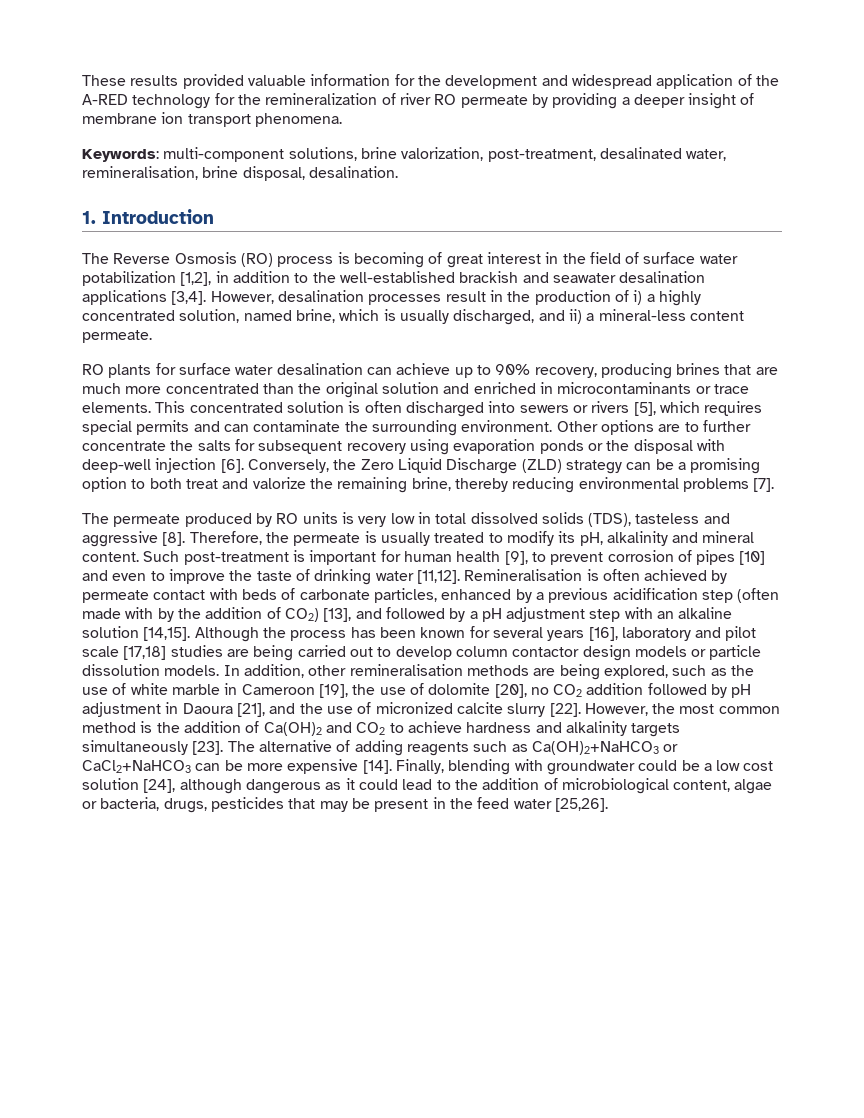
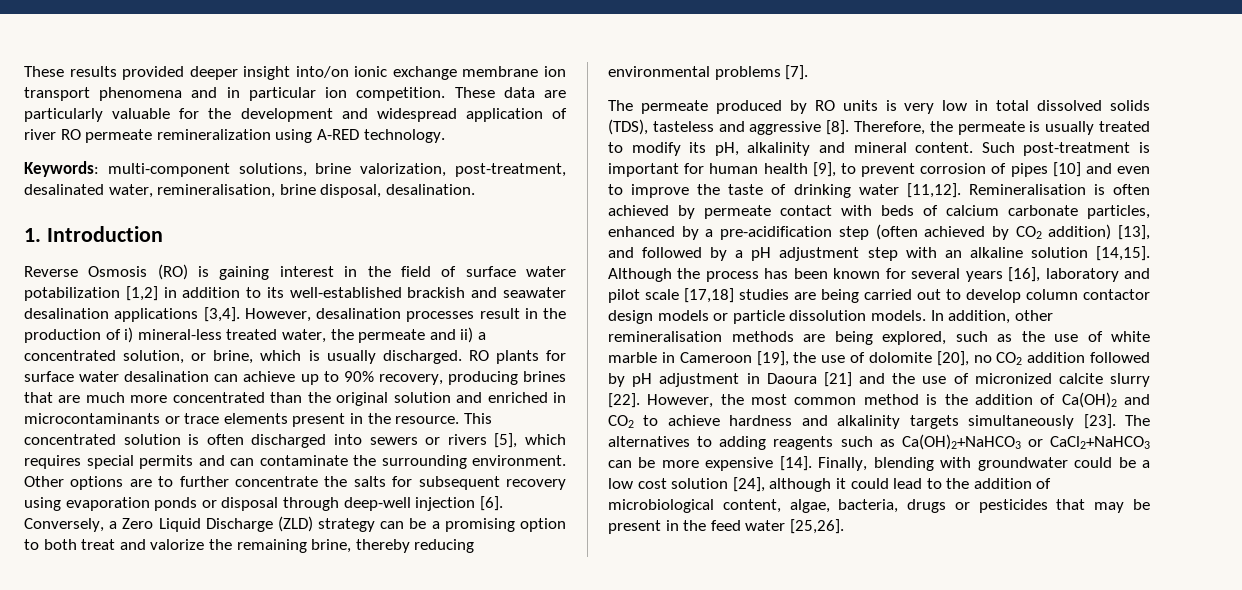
- These results provided valuable information for the development and widespread application of the A-RED technology for the remineralization of river RO permeate by providing a deeper insight of membrane ion transport phenomena.
+ These results provided deeper insight into/on ionic exchange membrane ion transport phenomena and in particular ion competition. These data are particularly valuable for the development and widespread application of river RO permeate remineralization using A-RED technology.
- The Reverse Osmosis (RO) process is becoming of great interest in the field of surface water potabilization [1,2], in addition to the well-established brackish and seawater desalination applications [3,4].
+ Reverse Osmosis (RO) is gaining interest in the field of surface water potabilization [1,2] in addition to its well-established brackish and seawater desalination applications [3,4].
- However, desalination processes result in the production of i) a highly concentrated solution, named brine, which is usually discharged, and ii) a mineral-less content permeate.
- RO plants for surface water desalination can achieve up to 90% recovery, producing brines that are much more concentrated than the original solution and enriched in microcontaminants or trace elements.
+ However, desalination processes result in the production of i) mineral-less treated water, the permeate and ii) a concentrated solution, or brine, which is usually discharged. RO plants for surface water desalination can achieve up to 90% recovery, producing brines that are much more concentrated than the original solution and enriched in microcontaminants or trace elements present in the resource.
- Other options are to further concentrate the salts for subsequent recovery using evaporation ponds or the disposal with deep-well injection [6].
+ Other options are to further concentrate the salts for subsequent recovery using evaporation ponds or disposal through deep-well injection [6].
- Conversely, the Zero Liquid Discharge (ZLD) strategy can be a promising option to both treat and valorize the remaining brine, thereby reducing environmental problems [7].
+ Conversely, a Zero Liquid Discharge (ZLD) strategy can be a promising option to both treat and valorize the remaining brine, thereby reducing environmental problems [7].
- Remineralisation is often achieved by permeate contact with beds of carbonate particles, enhanced by a previous acidification step (often made with by the addition of CO2) [13], and followed by a pH adjustment step with an alkaline solution [14,15].
+ Remineralisation is often achieved by permeate contact with beds of calcium carbonate particles, enhanced by a pre-acidification step (often achieved by CO2 addition) [13], and followed by a pH adjustment step with an alkaline solution [14,15].
- In addition, other remineralisation methods are being explored, such as the use of white marble in Cameroon [19], the use of dolomite [20], no CO2 addition followed by pH adjustment in Daoura [21], and the use of micronized calcite slurry [22].
+ In addition, other remineralisation methods are being explored, such as the use of white marble in Cameroon [19], the use of dolomite [20], no CO2 addition followed by pH adjustment in Daoura [21] and the use of micronized calcite slurry [22].
- The alternative of adding reagents such as Ca(OH)2+NaHCO3 or CaCl2+NaHCO3 can be more expensive [14].
+ The alternatives to adding reagents such as Ca(OH)2+NaHCO3 or CaCl2+NaHCO3 can be more expensive [14].
- Finally, blending with groundwater could be a low cost solution [24], although dangerous as it could lead to the addition of microbiological content, algae or bacteria, drugs, pesticides that may be present in the feed water [25,26].
+ Finally, blending with groundwater could be a low cost solution [24], although it could lead to the addition of microbiological content, algae, bacteria, drugs or pesticides that may be present in the feed water [25,26].

